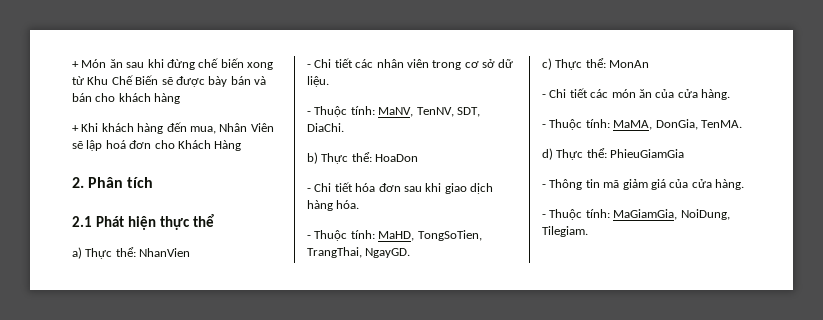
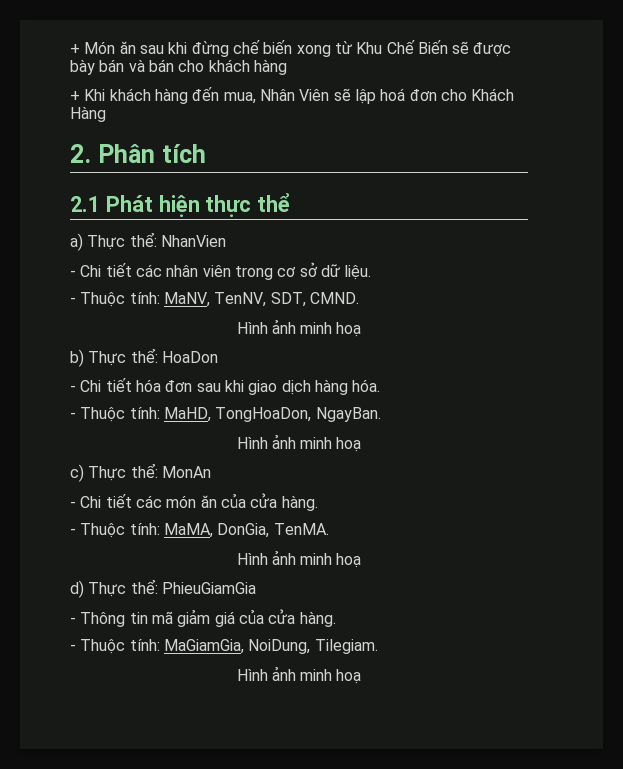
- - Thuộc tính: MaNV, TenNV, SDT, DiaChi.
+ - Thuộc tính: MaNV, TenNV, SDT, CMND.
+ Hình ảnh minh hoạ
- - Thuộc tính: MaHD, TongSoTien, TrangThai, NgayGD.
+ - Thuộc tính: MaHD, TongHoaDon, NgayBan.
+ Hình ảnh minh hoạ
  - Thuộc tính: MaMA, DonGia, TenMA.
+ Hình ảnh minh hoạ
  - Thuộc tính: MaGiamGia, NoiDung, Tilegiam.
+ Hình ảnh minh hoạ

